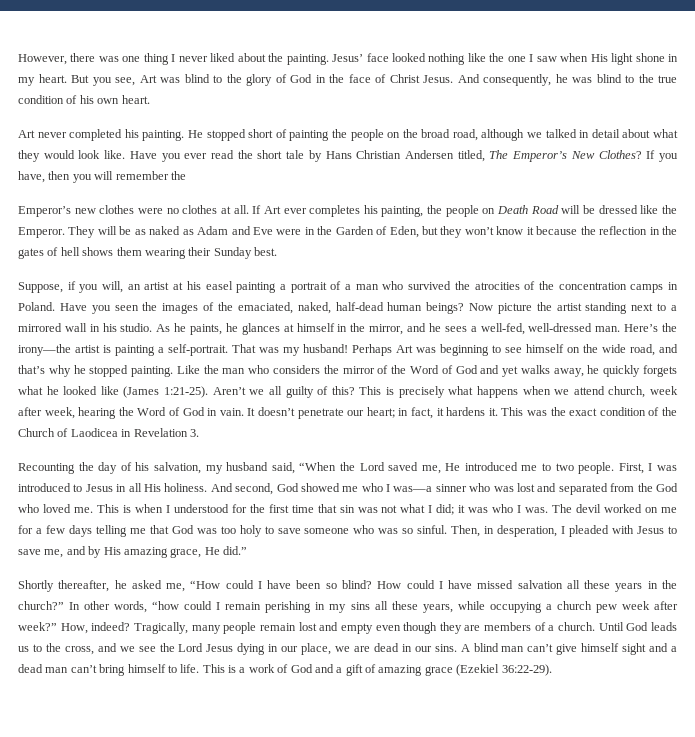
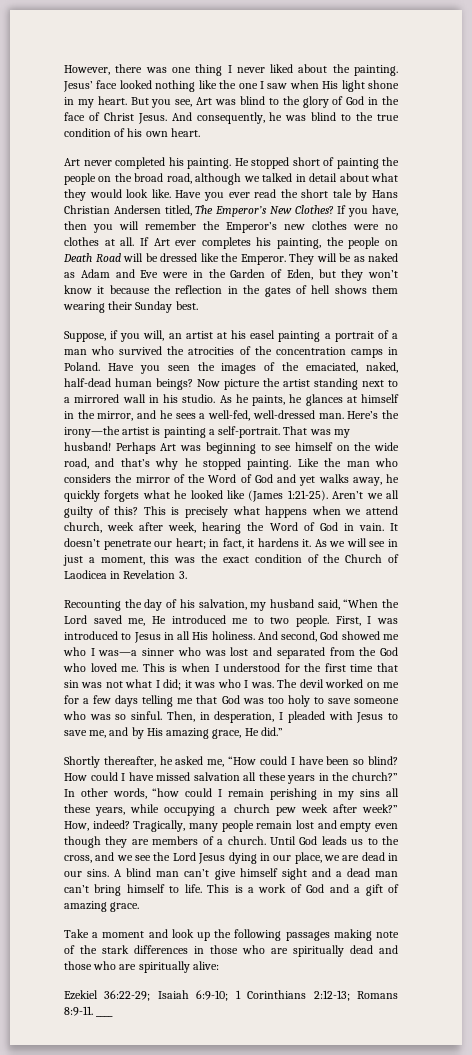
- If you have, then you will remember the
- Emperor’s new clothes were no clothes at all.
+ If you have, then you will remember the Emperor’s new clothes were no clothes at all.
- This was the exact condition of the Church of Laodicea in Revelation 3.
+ As we will see in just a moment, this was the exact condition of the Church of Laodicea in Revelation 3.
- This is a work of God and a gift of amazing grace (Ezekiel 36:22-29).
+ This is a work of God and a gift of amazing grace.
+ Take a moment and look up the following passages making note of the stark differences in those who are spiritually dead and those who are spiritually alive:
+ Ezekiel 36:22-29; Isaiah 6:9-10; 1 Corinthians 2:12-13; Romans 8:9-11. ____

